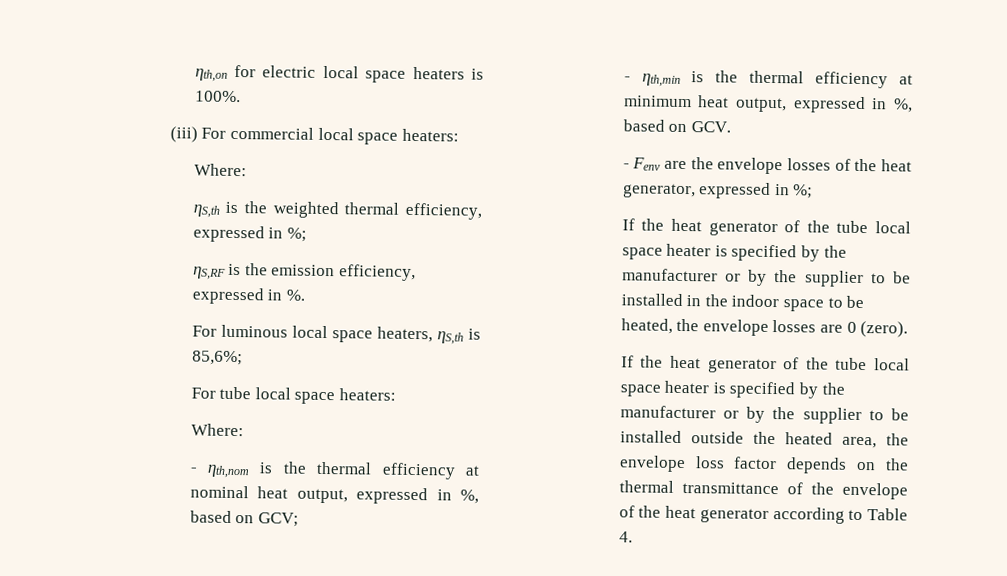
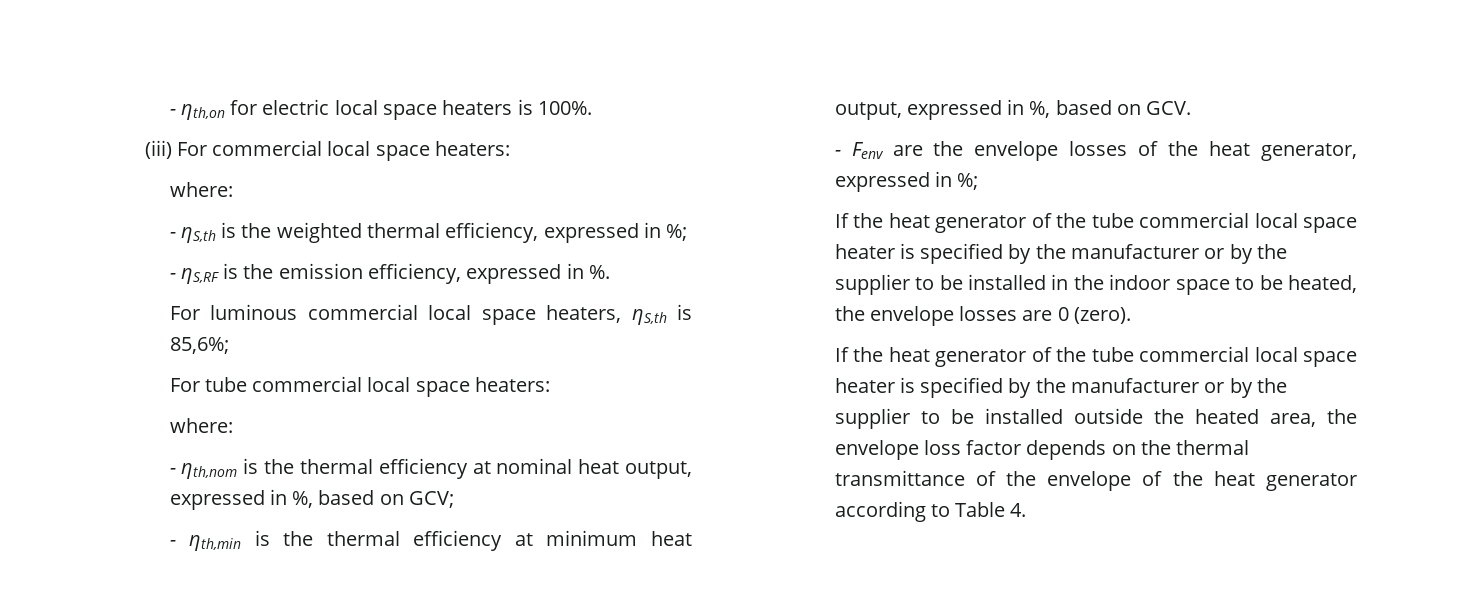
- ηth,on for electric local space heaters is 100%.
+ - ηth,on for electric local space heaters is 100%.
  (iii) For commercial local space heaters:
- Where:
- ηS,th is the weighted thermal efficiency, expressed in %;
+ where:
+ - ηS,th is the weighted thermal efficiency, expressed in %;
- ηS,RF is the emission efficiency, expressed in %.
+ - ηS,RF is the emission efficiency, expressed in %.
- For luminous local space heaters, ηS,th is 85,6%;
+ For luminous commercial local space heaters, ηS,th is 85,6%;
- For tube local space heaters:
- Where:
+ For tube commercial local space heaters:
+ where:
- If the heat generator of the tube local space heater is specified by the manufacturer or by the supplier to be installed in the indoor space to be heated, the envelope losses are 0 (zero).
+ If the heat generator of the tube commercial local space heater is specified by the manufacturer or by the supplier to be installed in the indoor space to be heated, the envelope losses are 0 (zero).
- If the heat generator of the tube local space heater is specified by the manufacturer or by the supplier to be installed outside the heated area, the envelope loss factor depends on the thermal transmittance of the envelope of the heat generator according to Table 4.
+ If the heat generator of the tube commercial local space heater is specified by the manufacturer or by the supplier to be installed outside the heated area, the envelope loss factor depends on the thermal transmittance of the envelope of the heat generator according to Table 4.

